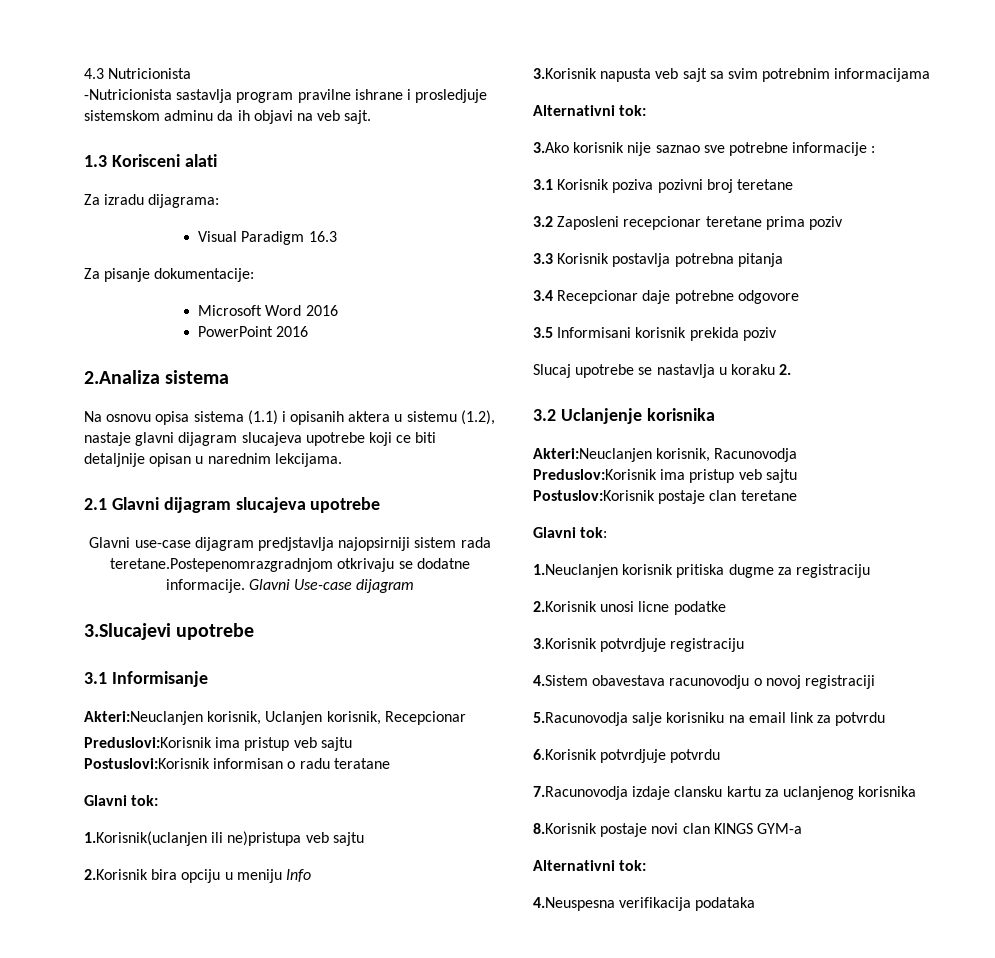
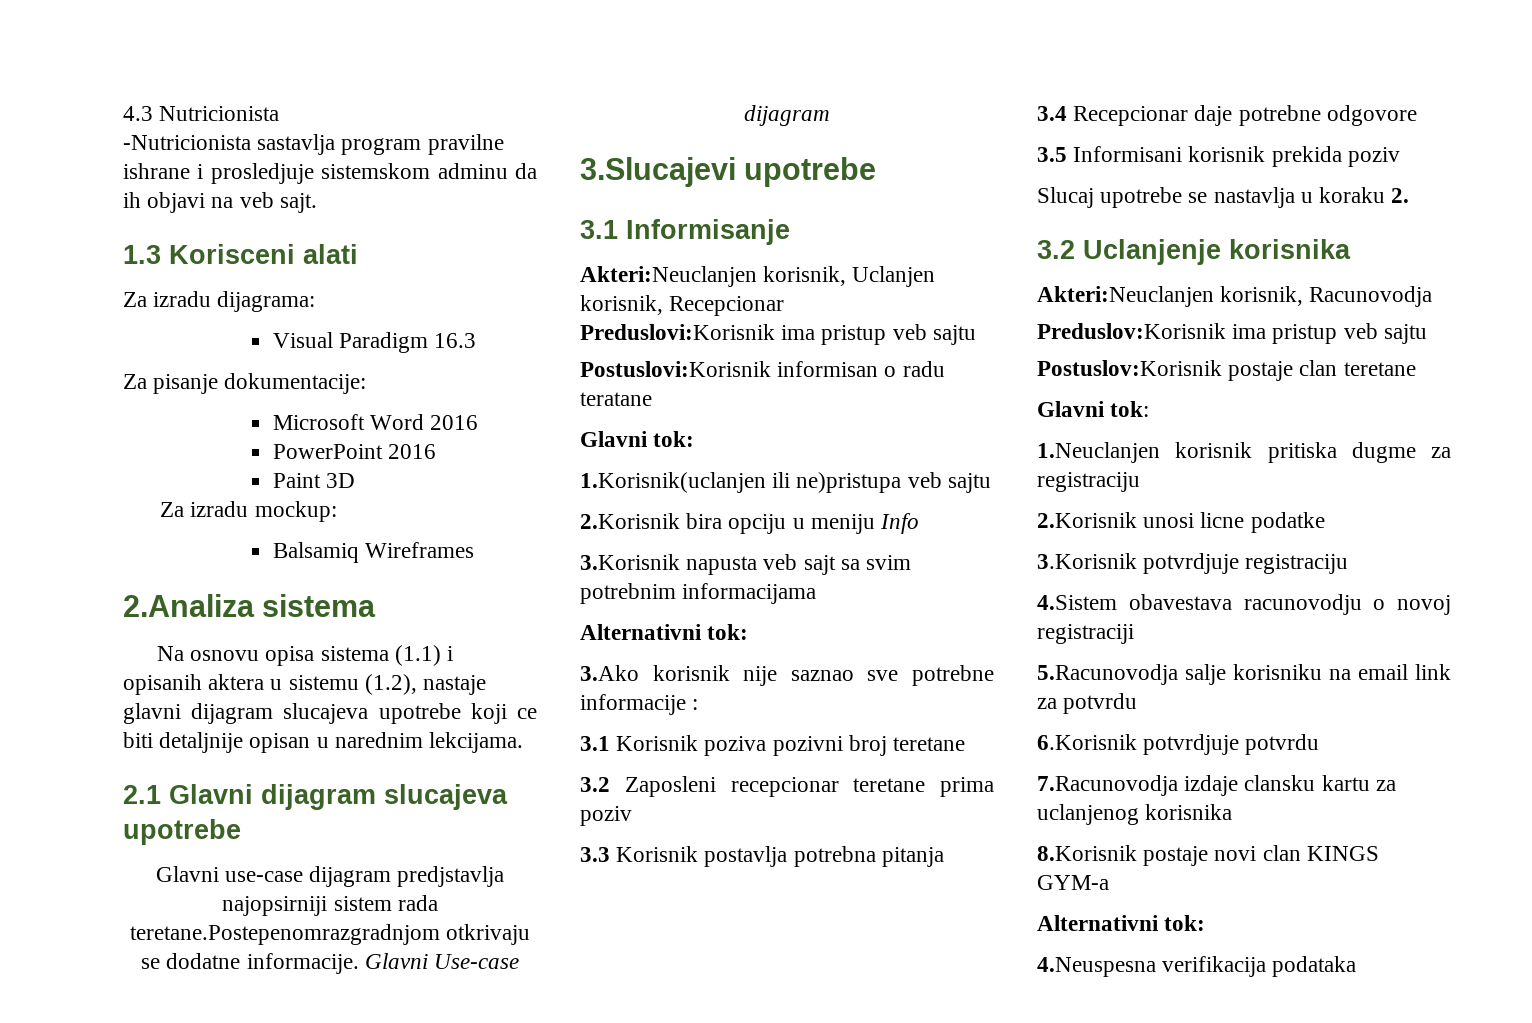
+ Paint 3D
+ Za izradu mockup:
+ Balsamiq Wireframes

